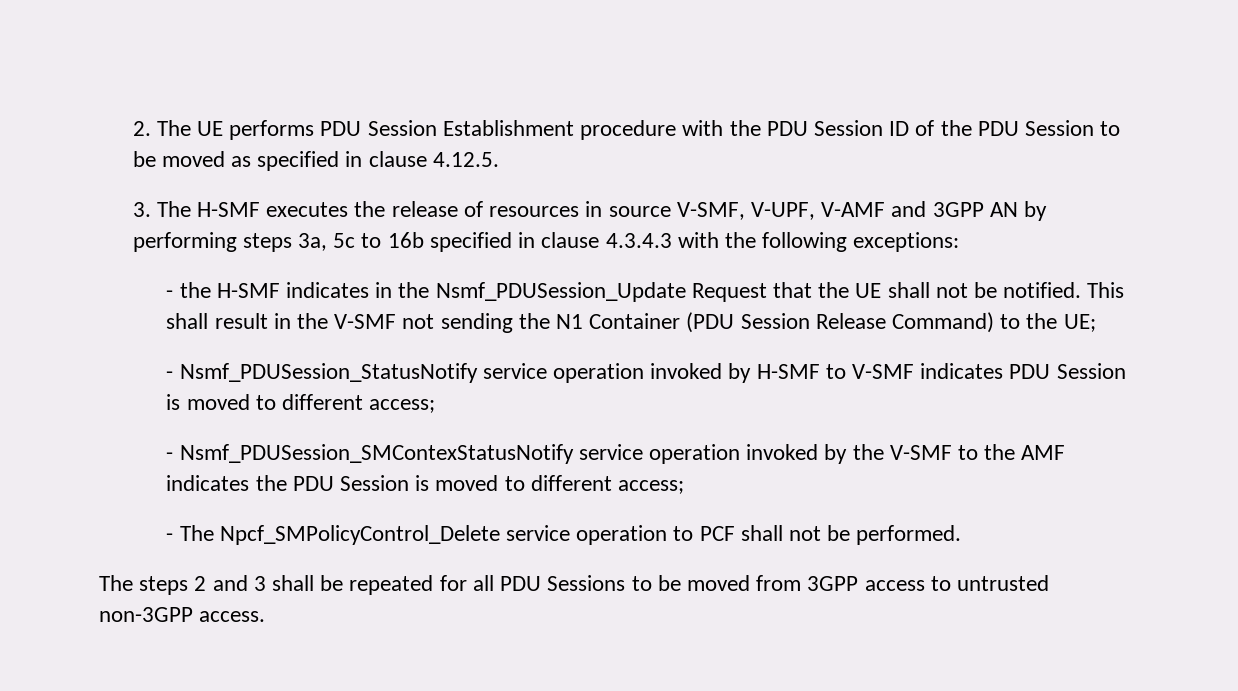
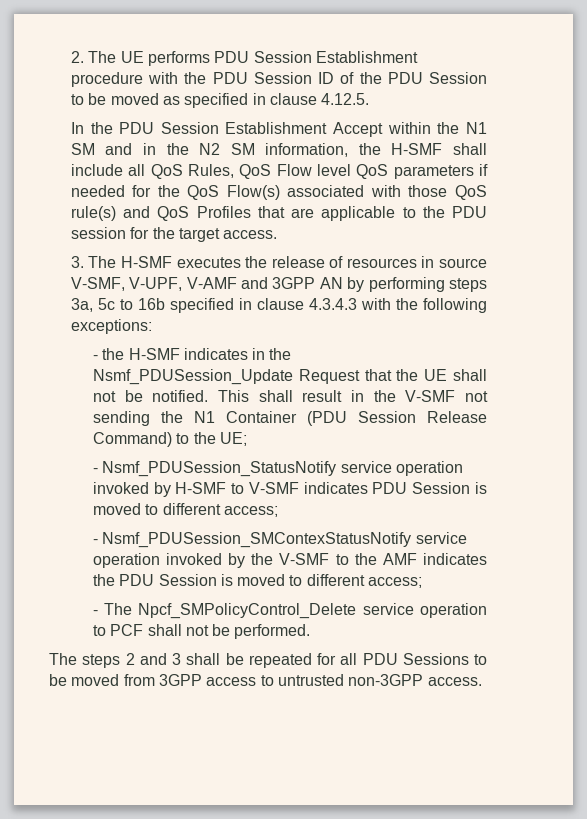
+ In the PDU Session Establishment Accept within the N1 SM and in the N2 SM information, the H-SMF shall include all QoS Rules, QoS Flow level QoS parameters if needed for the QoS Flow(s) associated with those QoS rule(s) and QoS Profiles that are applicable to the PDU session for the target access.

